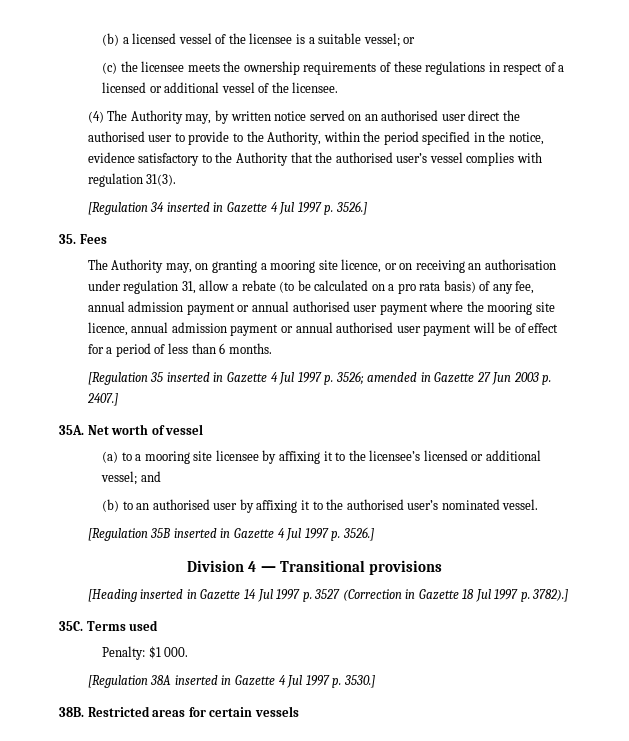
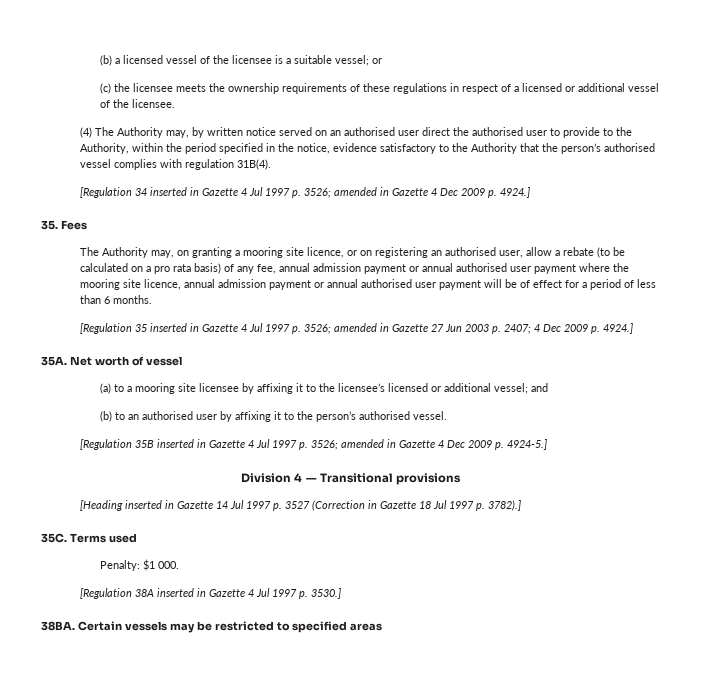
- (4) The Authority may, by written notice served on an authorised user direct the authorised user to provide to the Authority, within the period specified in the notice, evidence satisfactory to the Authority that the authorised user’s vessel complies with regulation 31(3).
+ (4) The Authority may, by written notice served on an authorised user direct the authorised user to provide to the Authority, within the period specified in the notice, evidence satisfactory to the Authority that the person’s authorised vessel complies with regulation 31B(4).
- [Regulation 34 inserted in Gazette 4 Jul 1997 p. 3526.]
+ [Regulation 34 inserted in Gazette 4 Jul 1997 p. 3526; amended in Gazette 4 Dec 2009 p. 4924.]
- The Authority may, on granting a mooring site licence, or on receiving an authorisation under regulation 31, allow a rebate (to be calculated on a pro rata basis) of any fee, annual admission payment or annual authorised user payment where the mooring site licence, annual admission payment or annual authorised user payment will be of effect for a period of less than 6 months.
+ The Authority may, on granting a mooring site licence, or on registering an authorised user, allow a rebate (to be calculated on a pro rata basis) of any fee, annual admission payment or annual authorised user payment where the mooring site licence, annual admission payment or annual authorised user payment will be of effect for a period of less than 6 months.
- [Regulation 35 inserted in Gazette 4 Jul 1997 p. 3526; amended in Gazette 27 Jun 2003 p. 2407.]
+ [Regulation 35 inserted in Gazette 4 Jul 1997 p. 3526; amended in Gazette 27 Jun 2003 p. 2407; 4 Dec 2009 p. 4924.]
- (b) to an authorised user by affixing it to the authorised user’s nominated vessel.
+ (b) to an authorised user by affixing it to the person’s authorised vessel.
- [Regulation 35B inserted in Gazette 4 Jul 1997 p. 3526.]
+ [Regulation 35B inserted in Gazette 4 Jul 1997 p. 3526; amended in Gazette 4 Dec 2009 p. 4924-5.]
- 38B. Restricted areas for certain vessels
+ 38BA. Certain vessels may be restricted to specified areas

